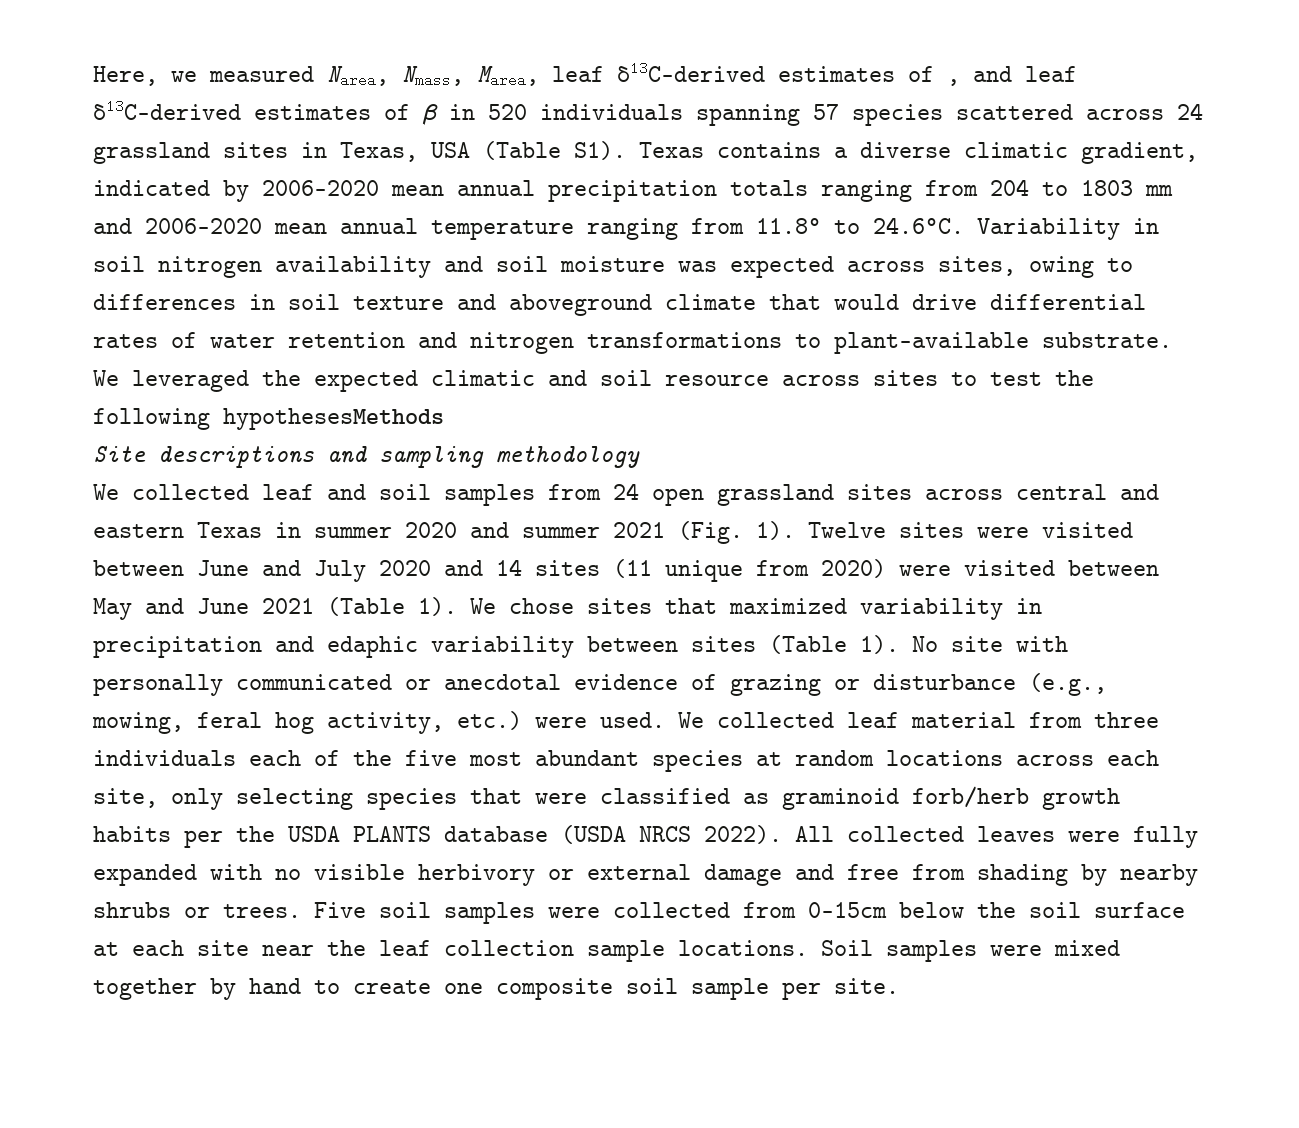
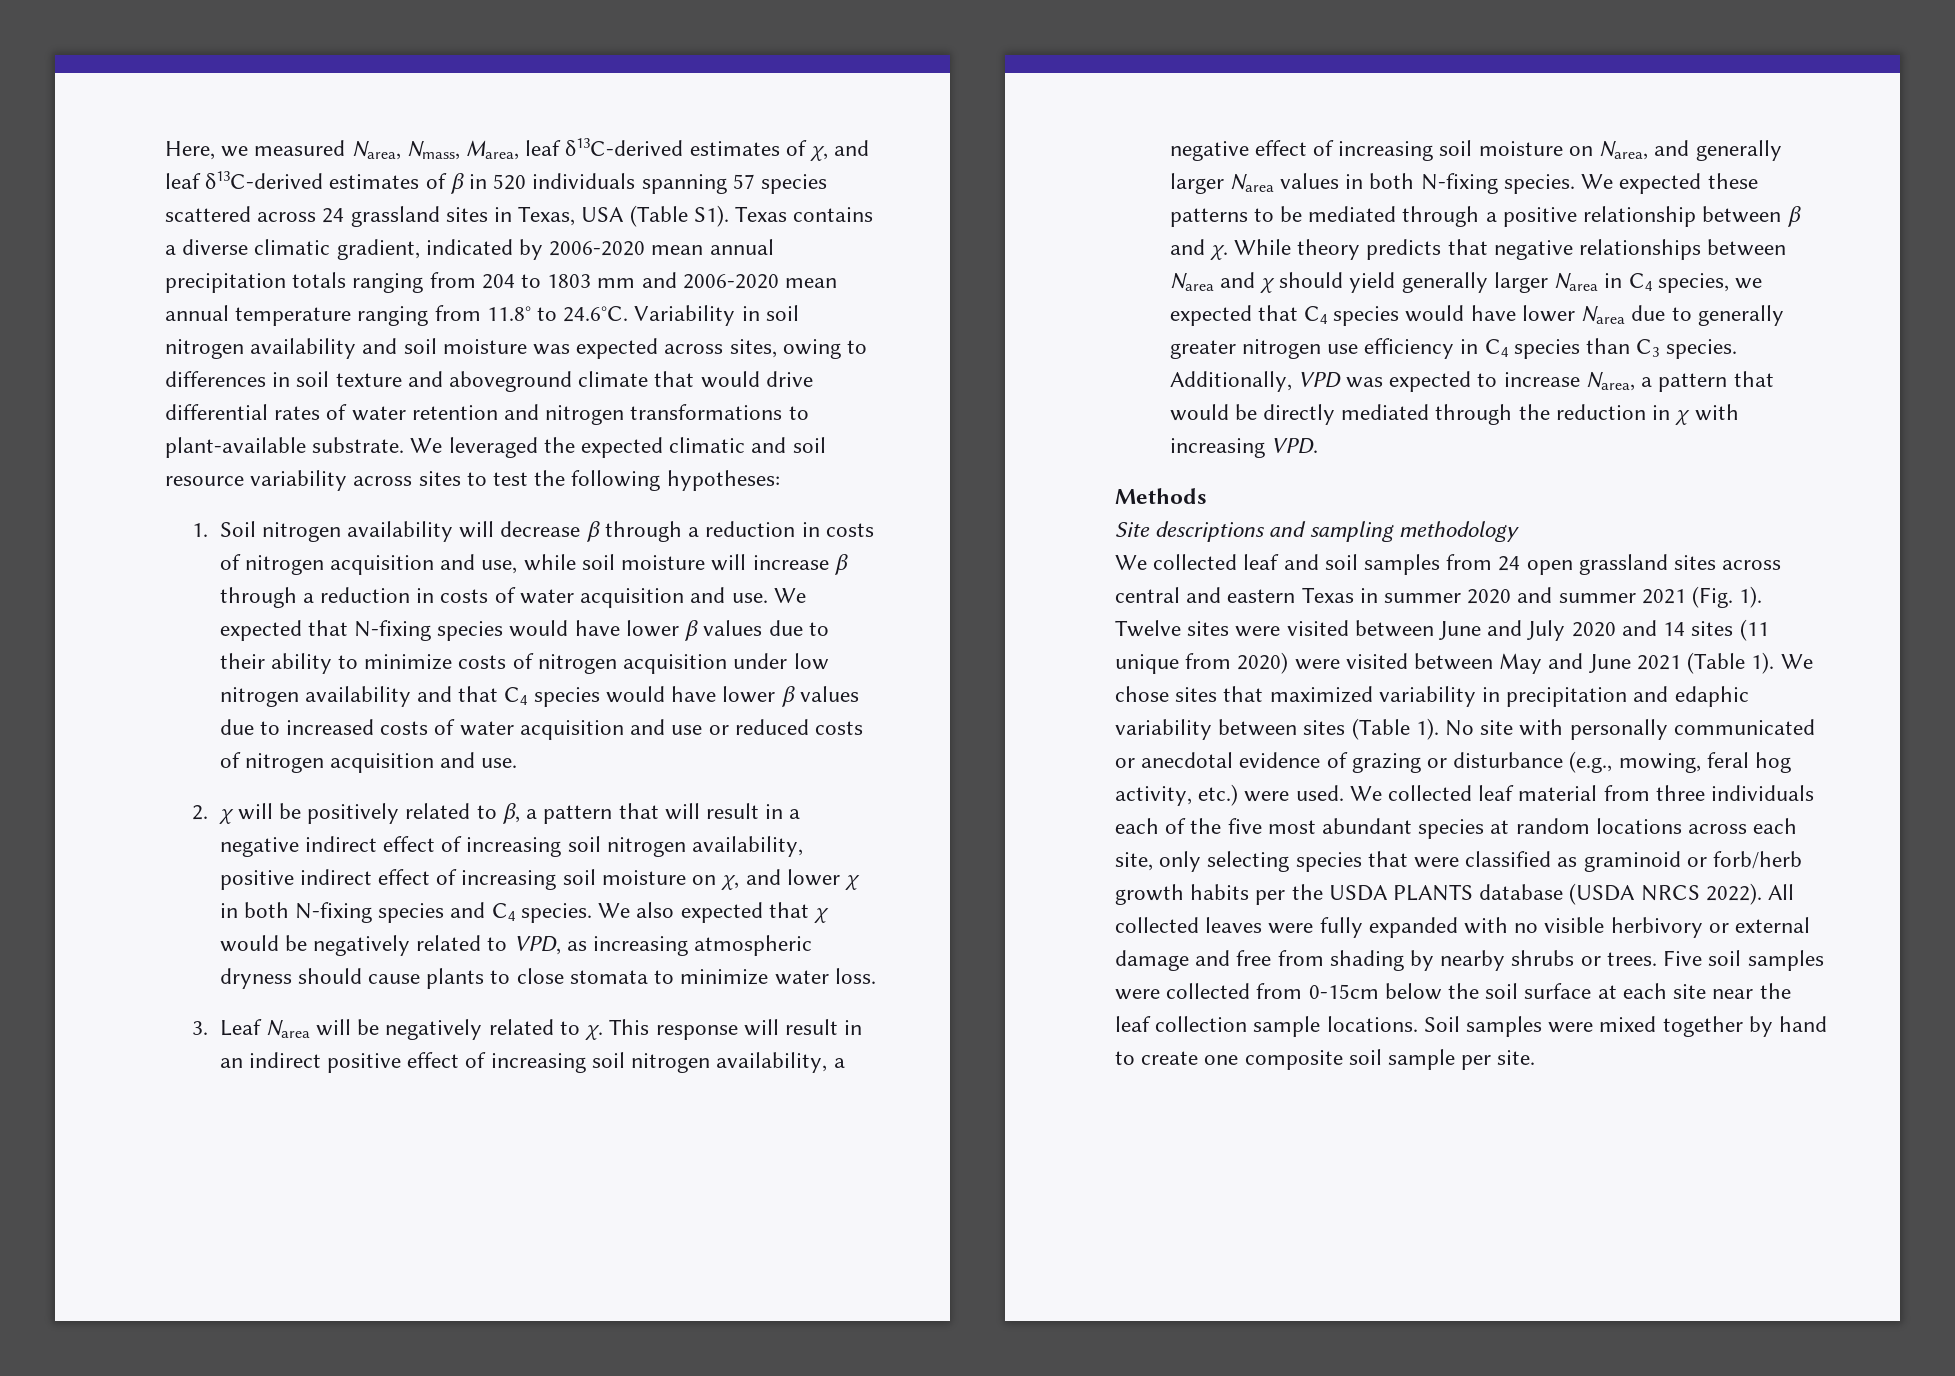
- Here, we measured Narea, Nmass, Marea, leaf δ13C-derived estimates of , and leaf δ13C-derived estimates of β in 520 individuals spanning 57 species scattered across 24 grassland sites in Texas, USA (Table S1). Texas contains a diverse climatic gradient, indicated by 2006-2020 mean annual precipitation totals ranging from 204 to 1803 mm and 2006-2020 mean annual temperature ranging from 11.8° to 24.6°C. Variability in soil nitrogen availability and soil moisture was expected across sites, owing to differences in soil texture and aboveground climate that would drive differential rates of water retention and nitrogen transformations to plant-available substrate.
+ Here, we measured Narea, Nmass, Marea, leaf δ13C-derived estimates of χ, and leaf δ13C-derived estimates of β in 520 individuals spanning 57 species scattered across 24 grassland sites in Texas, USA (Table S1). Texas contains a diverse climatic gradient, indicated by 2006-2020 mean annual precipitation totals ranging from 204 to 1803 mm and 2006-2020 mean annual temperature ranging from 11.8° to 24.6°C. Variability in soil nitrogen availability and soil moisture was expected across sites, owing to differences in soil texture and aboveground climate that would drive differential rates of water retention and nitrogen transformations to plant-available substrate.
- We leveraged the expected climatic and soil resource across sites to test the following hypothesesMethods
+ We leveraged the expected climatic and soil resource variability across sites to test the following hypotheses:
+ 1. Soil nitrogen availability will decrease β through a reduction in costs of nitrogen acquisition and use, while soil moisture will increase β through a reduction in costs of water acquisition and use. We expected that N-fixing species would have lower β values due to their ability to minimize costs of nitrogen acquisition under low nitrogen availability and that C4 species would have lower β values due to increased costs of water acquisition and use or reduced costs of nitrogen acquisition and use.
+ 2. χ will be positively related to β, a pattern that will result in a negative indirect effect of increasing soil nitrogen availability, positive indirect effect of increasing soil moisture on χ, and lower χ in both N-fixing species and C4 species. We also expected that χ would be negatively related to VPD, as increasing atmospheric dryness should cause plants to close stomata to minimize water loss.
+ 3. Leaf Narea will be negatively related to χ. This response will result in an indirect positive effect of increasing soil nitrogen availability, a negative effect of increasing soil moisture on Narea, and generally larger Narea values in both N-fixing species. We expected these patterns to be mediated through a positive relationship between β and χ. While theory predicts that negative relationships between Narea and χ should yield generally larger Narea in C4 species, we expected that C4 species would have lower Narea due to generally greater nitrogen use efficiency in C4 species than C3 species. Additionally, VPD was expected to increase Narea, a pattern that would be directly mediated through the reduction in χ with increasing VPD.
+ Methods
- We collected leaf material from three individuals each of the five most abundant species at random locations across each site, only selecting species that were classified as graminoid forb/herb growth habits per the USDA PLANTS database (USDA NRCS 2022).
+ We collected leaf material from three individuals each of the five most abundant species at random locations across each site, only selecting species that were classified as graminoid or forb/herb growth habits per the USDA PLANTS database (USDA NRCS 2022).

